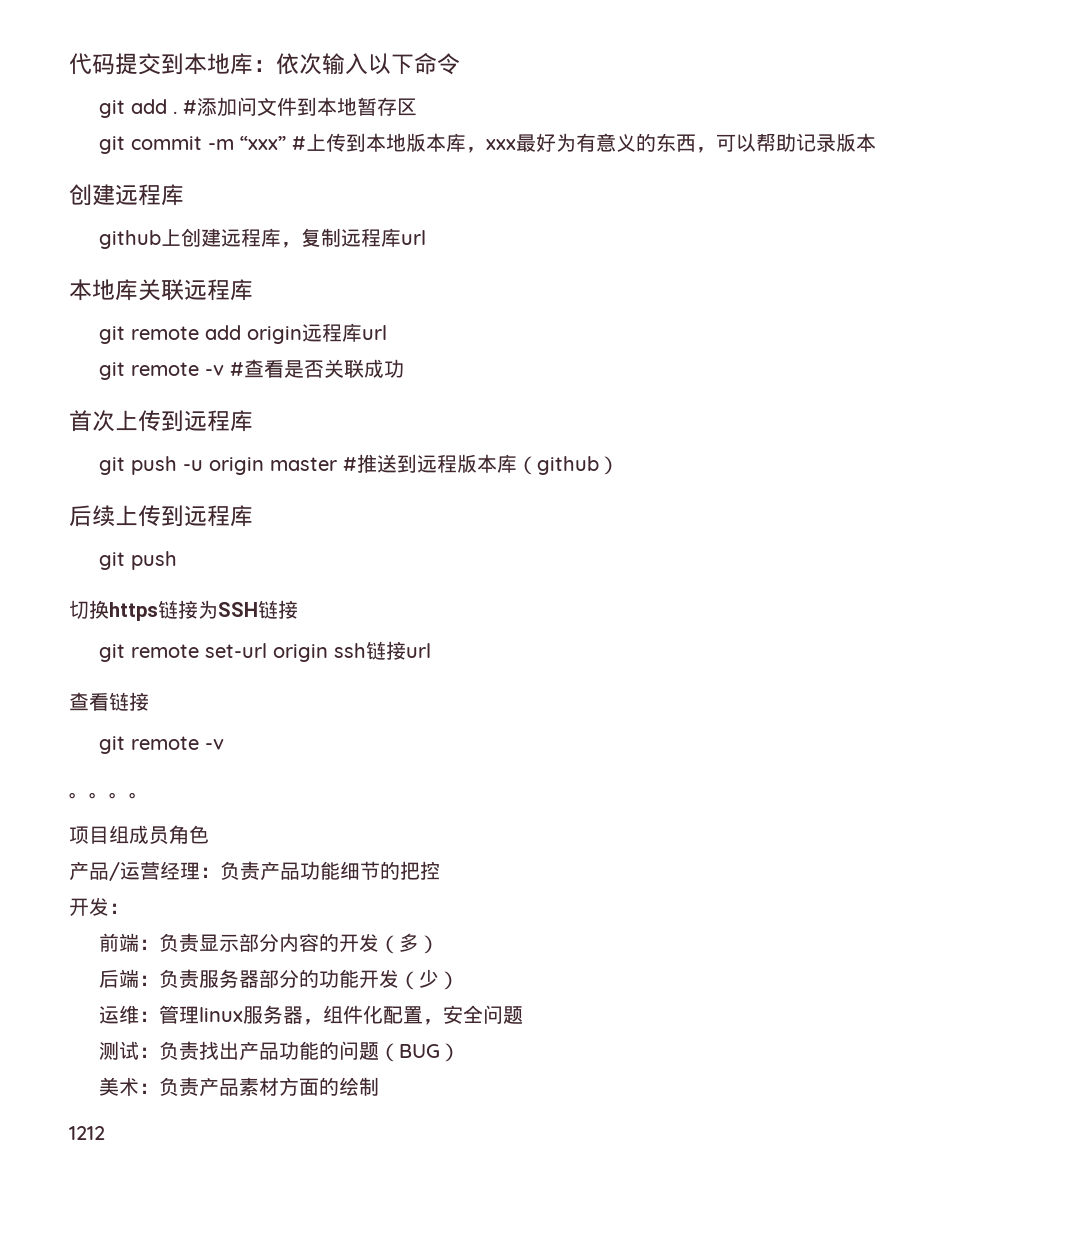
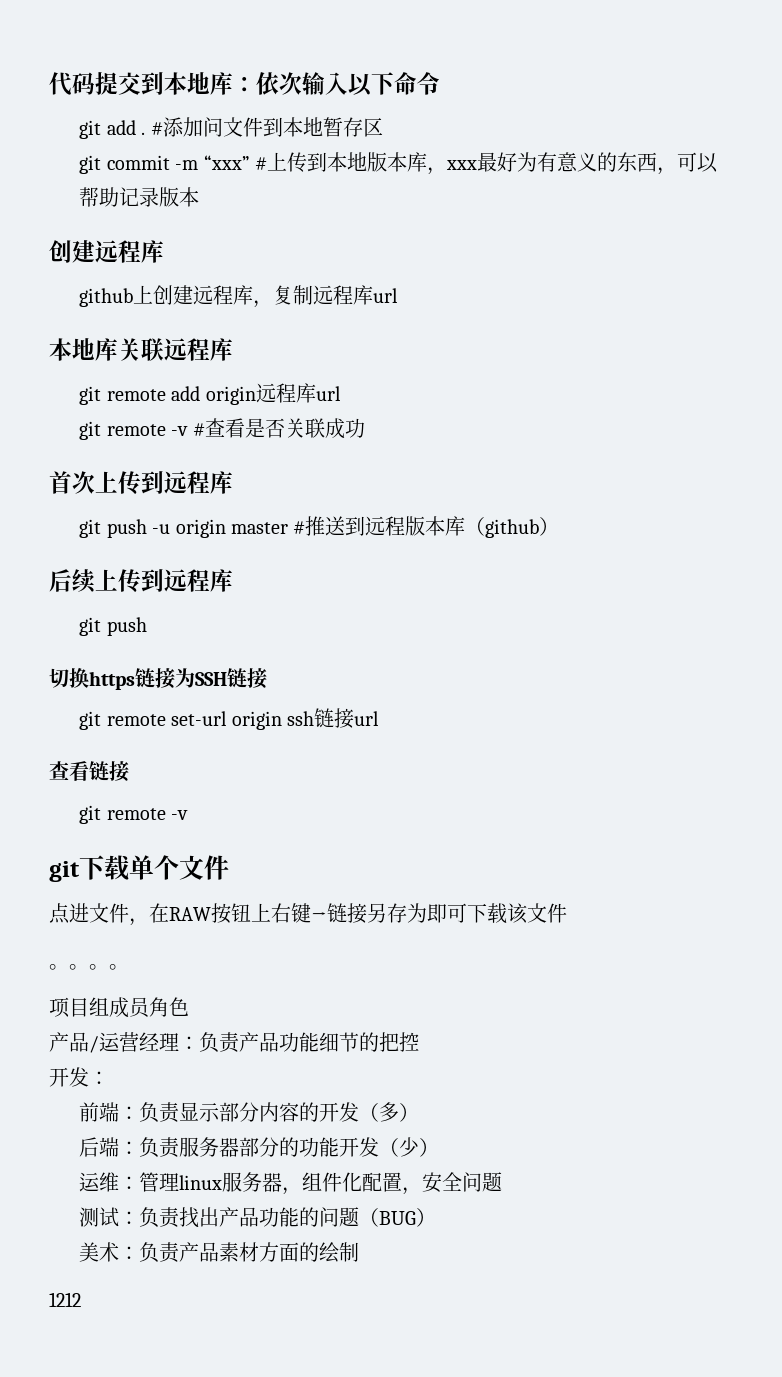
+ git下载单个文件
+ 点进文件，在RAW按钮上右键→链接另存为即可下载该文件

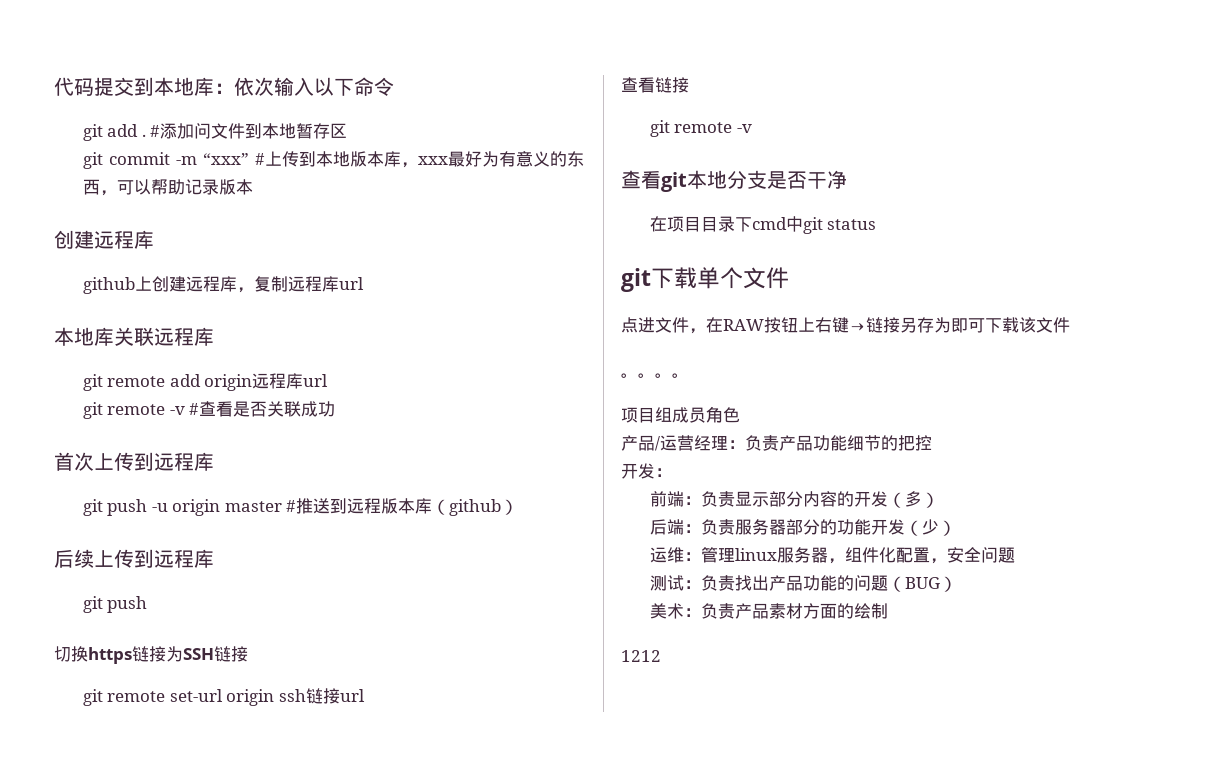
+ 查看git本地分支是否干净
+ 在项目目录下cmd中git status

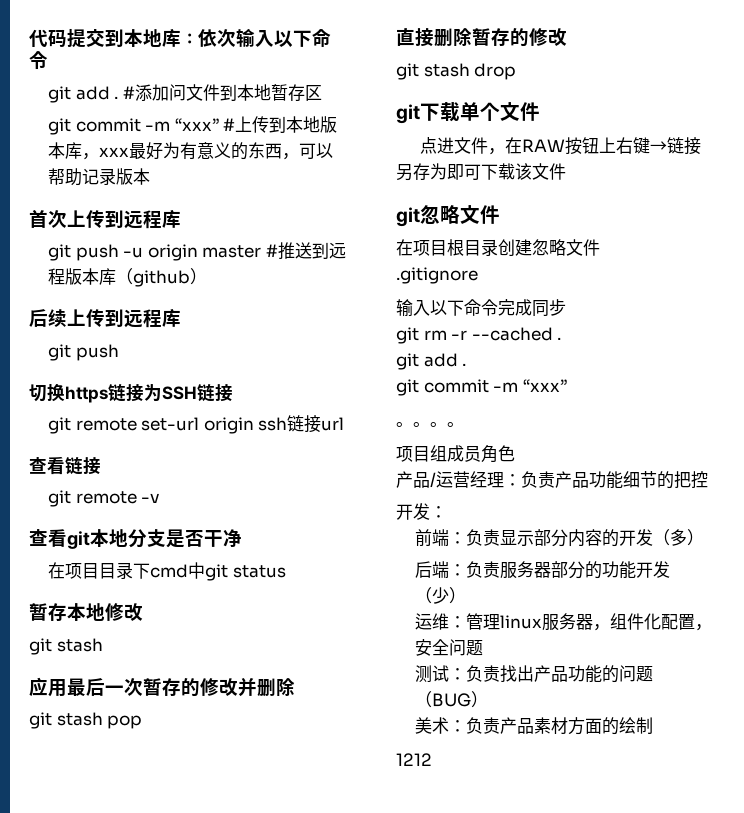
  git commit -m “xxx” #上传到本地版本库，xxx最好为有意义的东西，可以帮助记录版本
- 创建远程库
- github上创建远程库，复制远程库url
- 本地库关联远程库
- git remote add origin远程库url
- git remote -v #查看是否关联成功
+ 暂存本地修改
+ git stash
+ 应用最后一次暂存的修改并删除
+ git stash pop
+ 直接删除暂存的修改
+ git stash drop
+ git忽略文件
+ 在项目根目录创建忽略文件
+ .gitignore
+ 输入以下命令完成同步
+ git rm -r --cached .
+ git add .
+ git commit -m “xxx”

